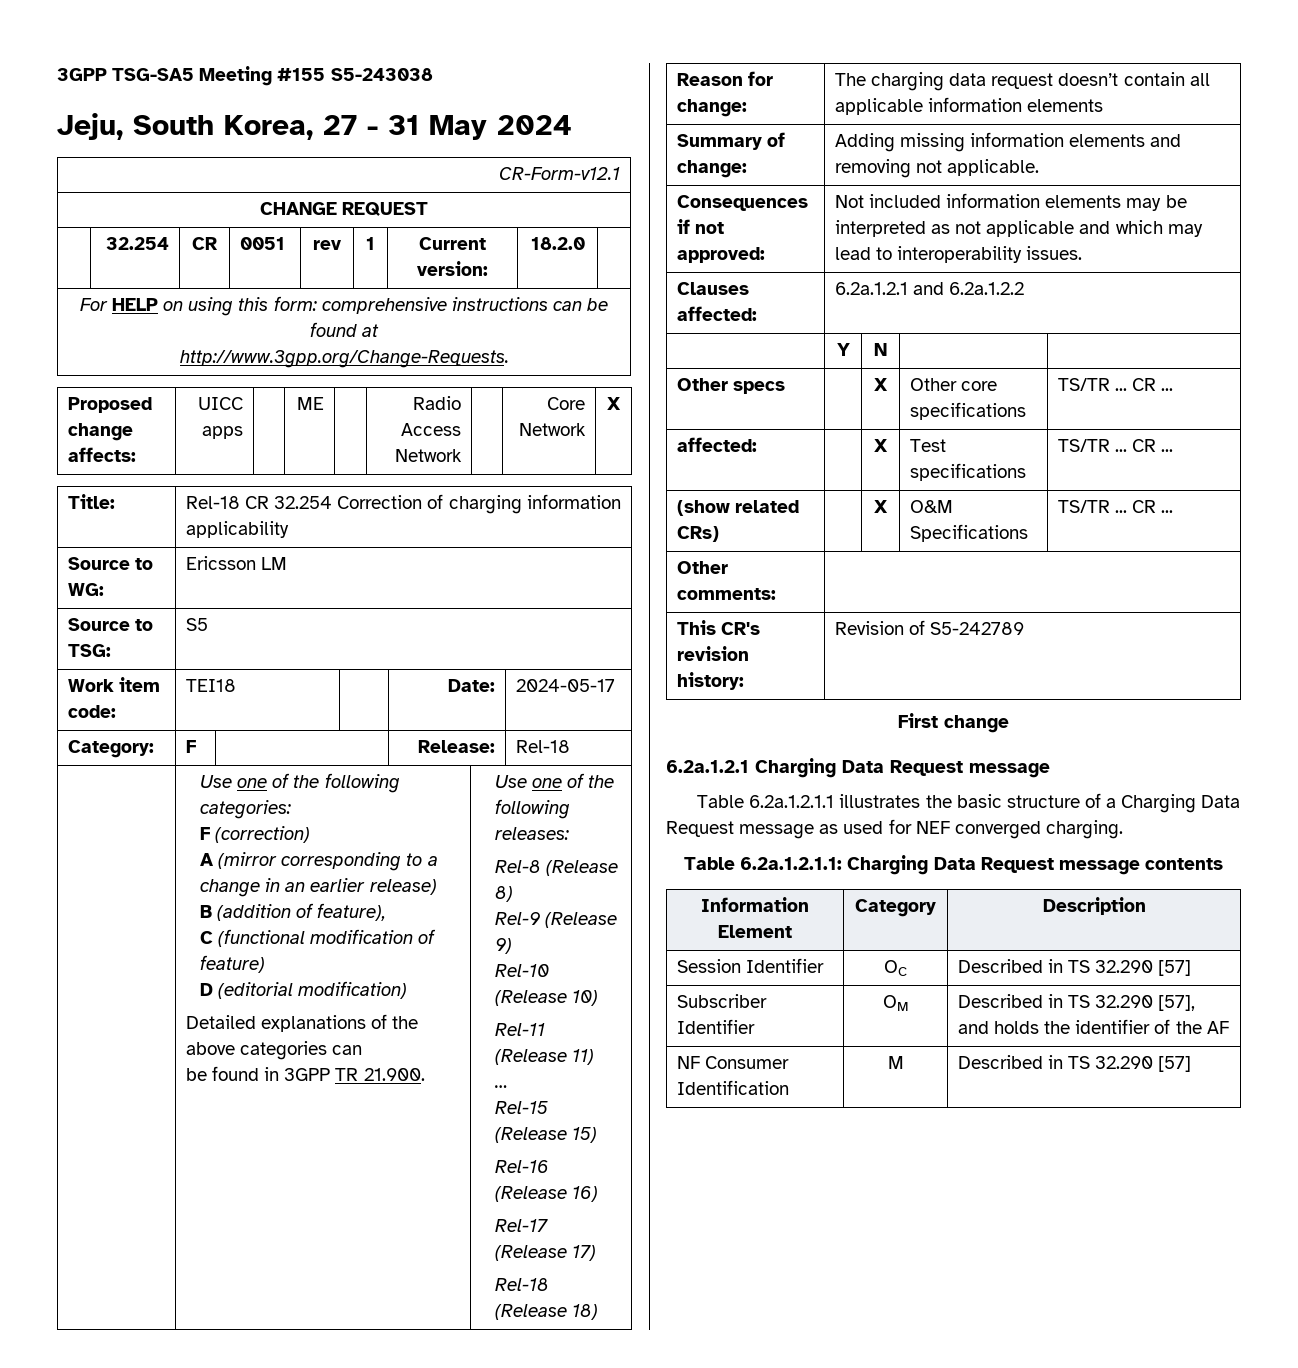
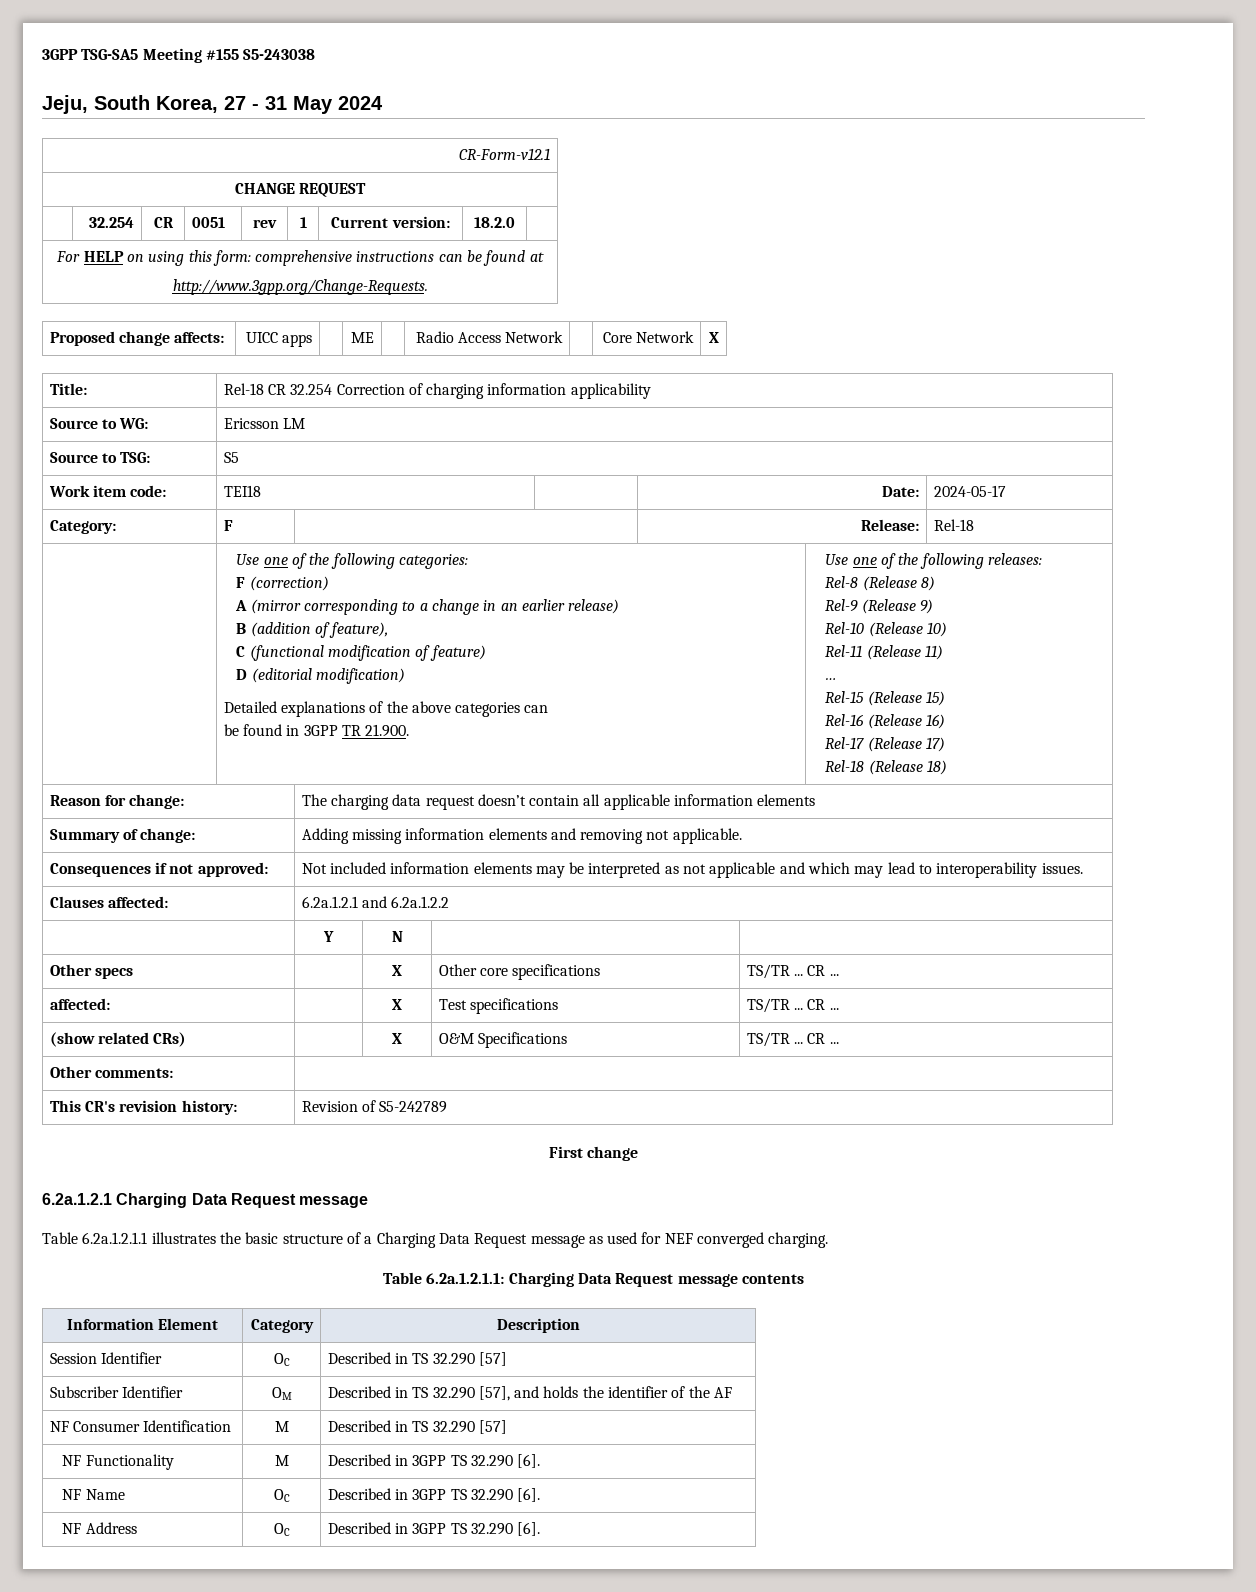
+ NF Functionality | M | Described in 3GPP TS 32.290 [6].
+ NF Name | OC | Described in 3GPP TS 32.290 [6].
+ NF Address | OC | Described in 3GPP TS 32.290 [6].

